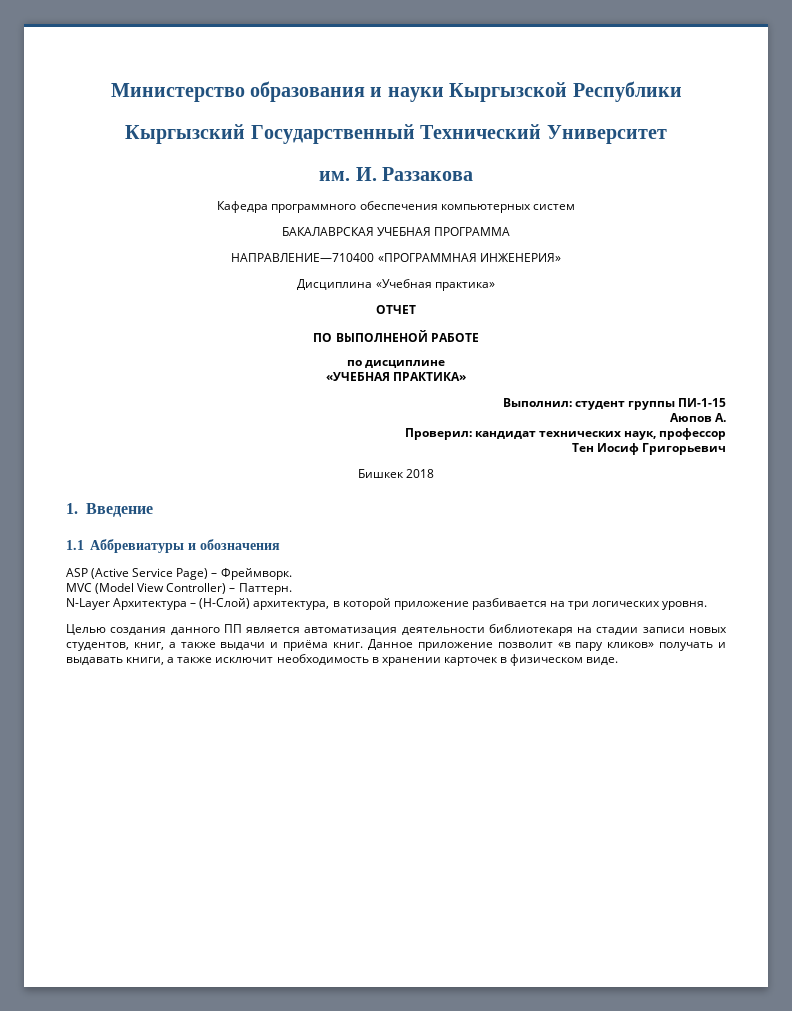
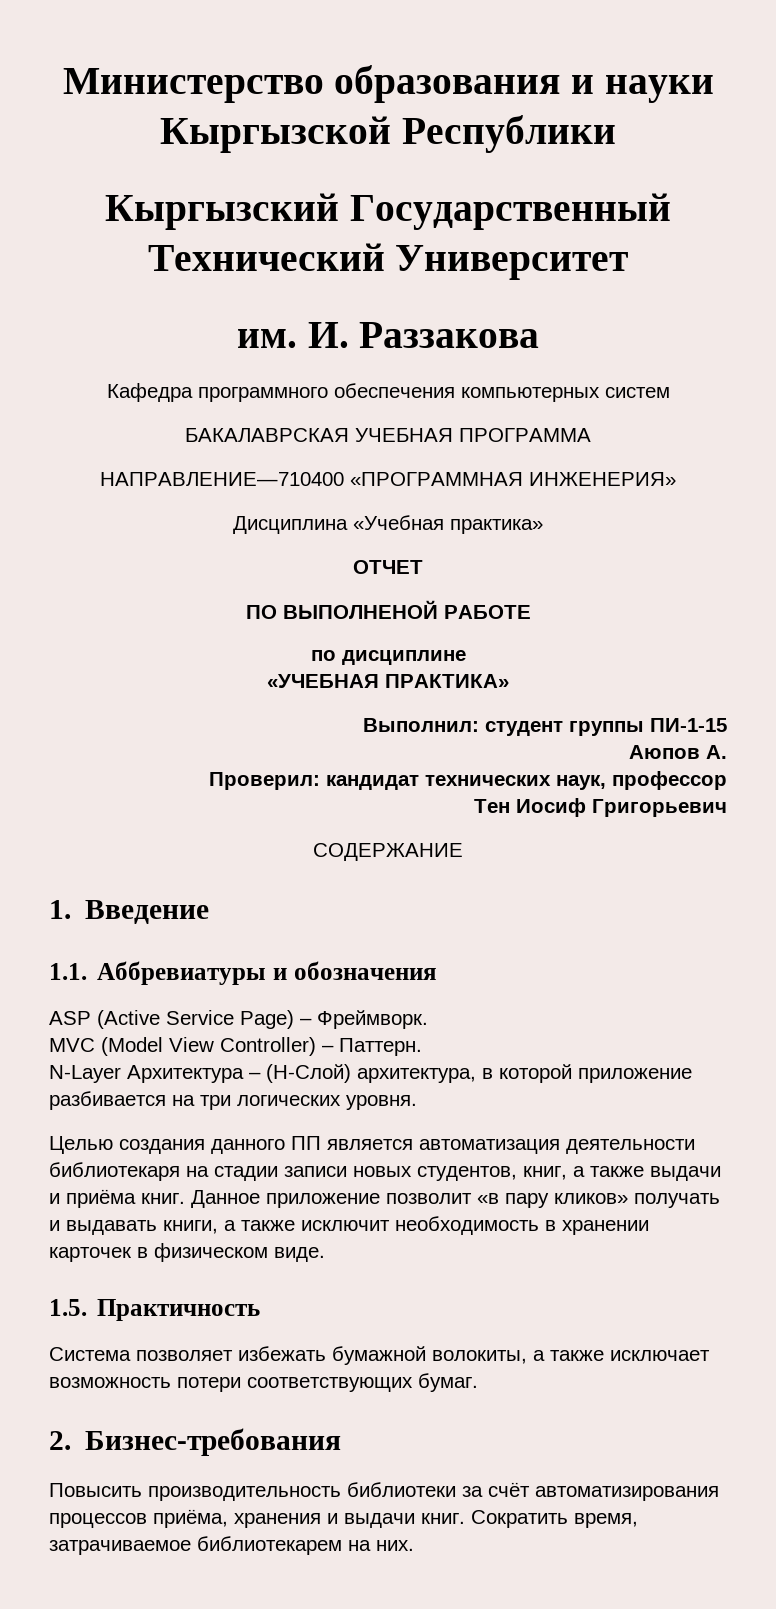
- Бишкек 2018
+ СОДЕРЖАНИЕ
- 1.1 Аббревиатуры и обозначения
+ 1.1. Аббревиатуры и обозначения
+ 1.5. Практичность
+ Система позволяет избежать бумажной волокиты, а также исключает возможность потери соответствующих бумаг.
+ 2. Бизнес-требования
+ Повысить производительность библиотеки за счёт автоматизирования процессов приёма, хранения и выдачи книг. Сократить время, затрачиваемое библиотекарем на них.

